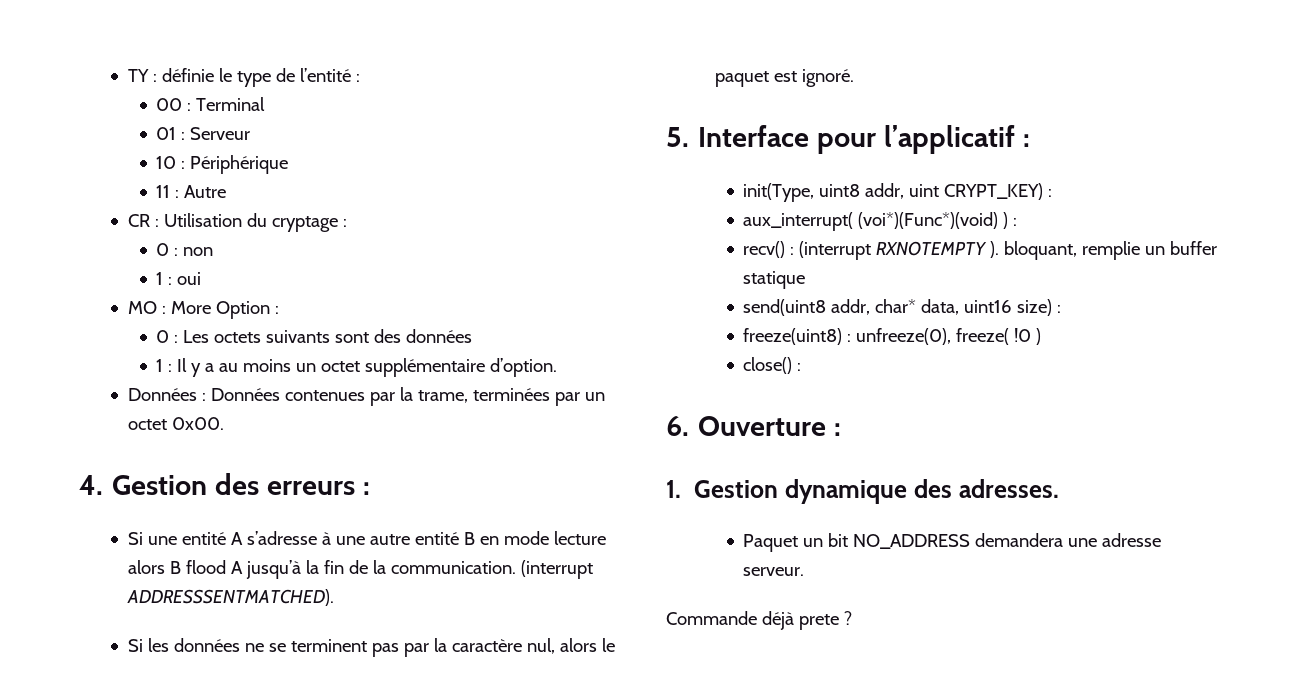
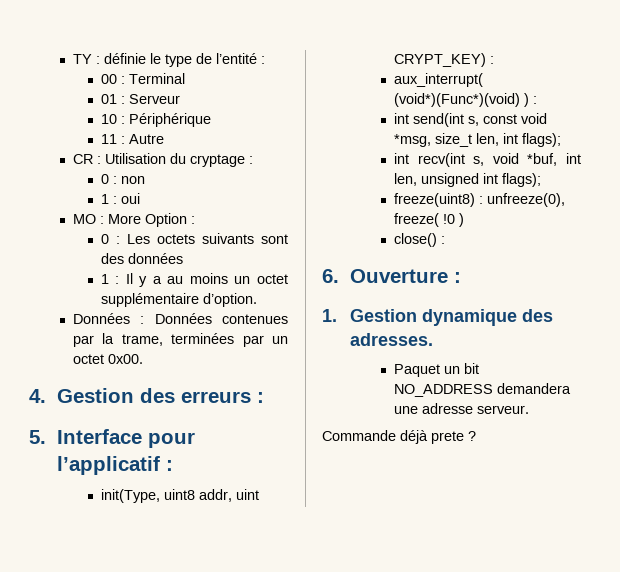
- Si une entité A s’adresse à une autre entité B en mode lecture alors B flood A jusqu’à la fin de la communication. (interrupt ADDRESSSENTMATCHED).
- Si les données ne se terminent pas par la caractère nul, alors le paquet est ignoré.
- aux_interrupt( (voi*)(Func*)(void) ) :
+ aux_interrupt( (void*)(Func*)(void) ) :
- recv() : (interrupt RXNOTEMPTY ). bloquant, remplie un buffer statique
- send(uint8 addr, char* data, uint16 size) :
+ int send(int s, const void *msg, size_t len, int flags);
+ int recv(int s, void *buf, int len, unsigned int flags);

